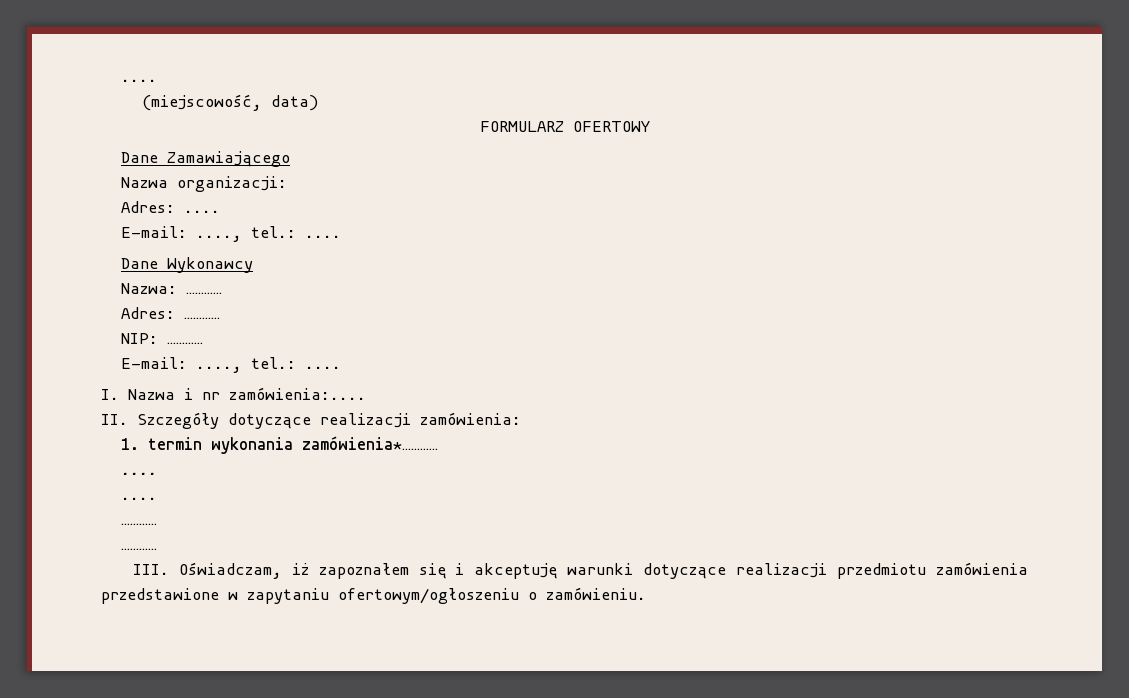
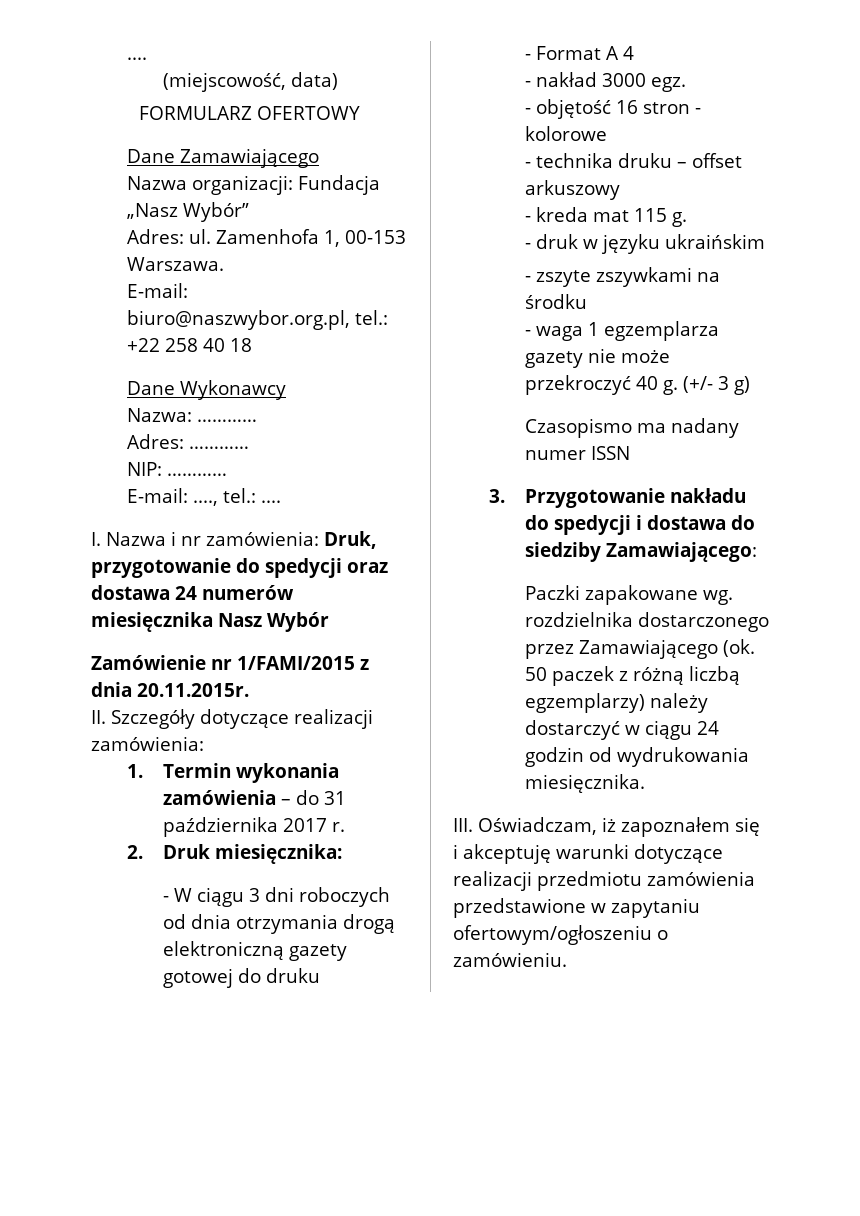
- Nazwa organizacji:
- Adres: ....
- E-mail: ...., tel.: ....
+ Nazwa organizacji: Fundacja „Nasz Wybór”
+ Adres: ul. Zamenhofa 1, 00-153 Warszawa.
+ E-mail: biuro@naszwybor.org.pl, tel.: +22 258 40 18
- I. Nazwa i nr zamówienia:....
+ I. Nazwa i nr zamówienia: Druk, przygotowanie do spedycji oraz dostawa 24 numerów miesięcznika Nasz Wybór
+ Zamówienie nr 1/FAMI/2015 z dnia 20.11.2015r.
- 1. termin wykonania zamówienia*…………
- ....
- ....
- …………
- …………
+ 1. Termin wykonania zamówienia – do 31 października 2017 r.
+ 2. Druk miesięcznika:
+ - W ciągu 3 dni roboczych od dnia otrzymania drogą elektroniczną gazety gotowej do druku
+ - Format A 4
+ - nakład 3000 egz.
+ - objętość 16 stron - kolorowe
+ - technika druku – offset arkuszowy
+ - kreda mat 115 g.
+ - druk w języku ukraińskim
+ - zszyte zszywkami na środku
+ - waga 1 egzemplarza gazety nie może przekroczyć 40 g. (+/- 3 g)
+ Czasopismo ma nadany numer ISSN
+ 3. Przygotowanie nakładu do spedycji i dostawa do siedziby Zamawiającego:
+ Paczki zapakowane wg. rozdzielnika dostarczonego przez Zamawiającego (ok. 50 paczek z różną liczbą egzemplarzy) należy dostarczyć w ciągu 24 godzin od wydrukowania miesięcznika.

